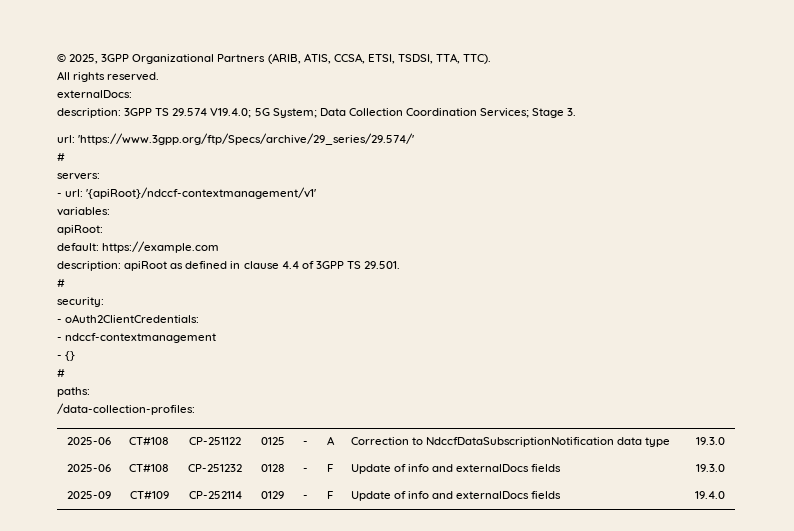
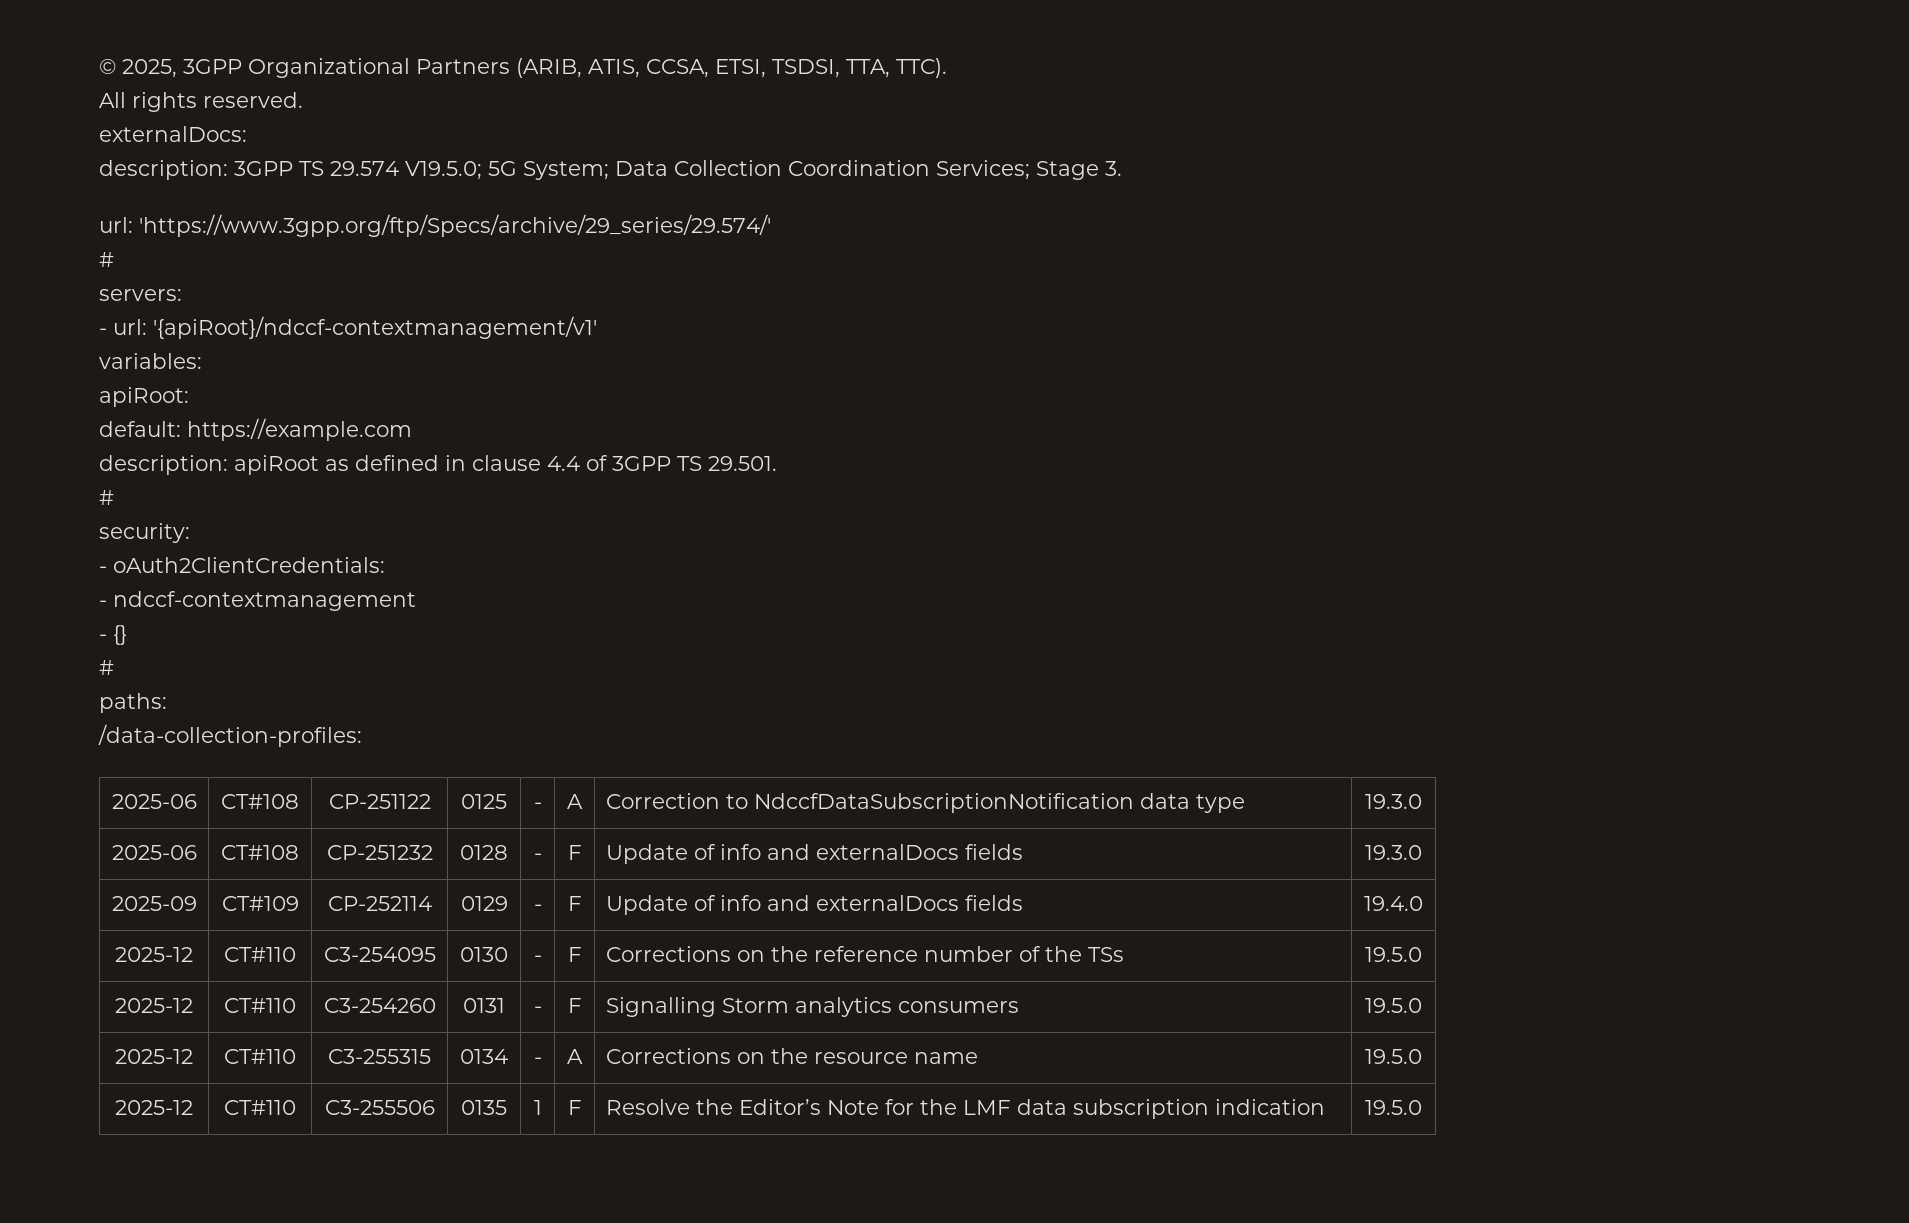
- description: 3GPP TS 29.574 V19.4.0; 5G System; Data Collection Coordination Services; Stage 3.
+ description: 3GPP TS 29.574 V19.5.0; 5G System; Data Collection Coordination Services; Stage 3.
+ 2025-12 | CT#110 | C3-254095 | 0130 | - | F | Corrections on the reference number of the TSs | 19.5.0
+ 2025-12 | CT#110 | C3-254260 | 0131 | - | F | Signalling Storm analytics consumers | 19.5.0
+ 2025-12 | CT#110 | C3-255315 | 0134 | - | A | Corrections on the resource name | 19.5.0
+ 2025-12 | CT#110 | C3-255506 | 0135 | 1 | F | Resolve the Editor’s Note for the LMF data subscription indication | 19.5.0

